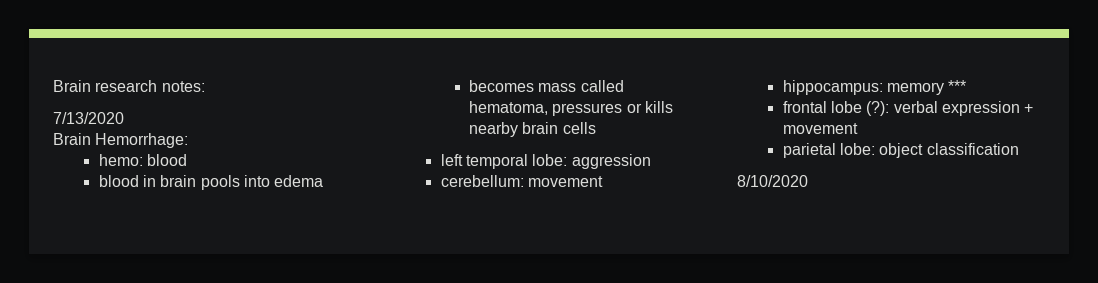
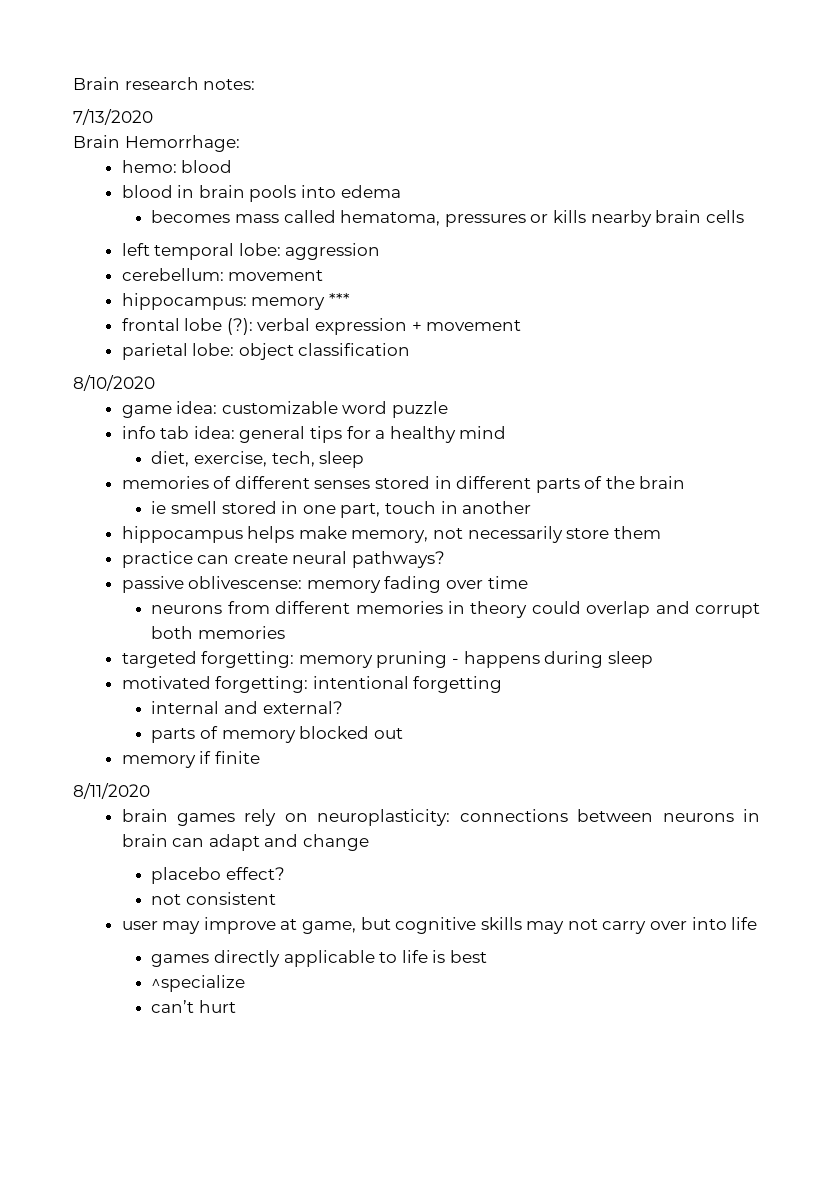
+ game idea: customizable word puzzle
+ info tab idea: general tips for a healthy mind
+ diet, exercise, tech, sleep
+ memories of different senses stored in different parts of the brain
+ ie smell stored in one part, touch in another
+ hippocampus helps make memory, not necessarily store them
+ practice can create neural pathways?
+ passive oblivescense: memory fading over time
+ neurons from different memories in theory could overlap and corrupt both memories
+ targeted forgetting: memory pruning - happens during sleep
+ motivated forgetting: intentional forgetting
+ internal and external?
+ parts of memory blocked out
+ memory if finite
+ 8/11/2020
+ brain games rely on neuroplasticity: connections between neurons in brain can adapt and change
+ placebo effect?
+ not consistent
+ user may improve at game, but cognitive skills may not carry over into life
+ games directly applicable to life is best
+ ^specialize
+ can’t hurt

